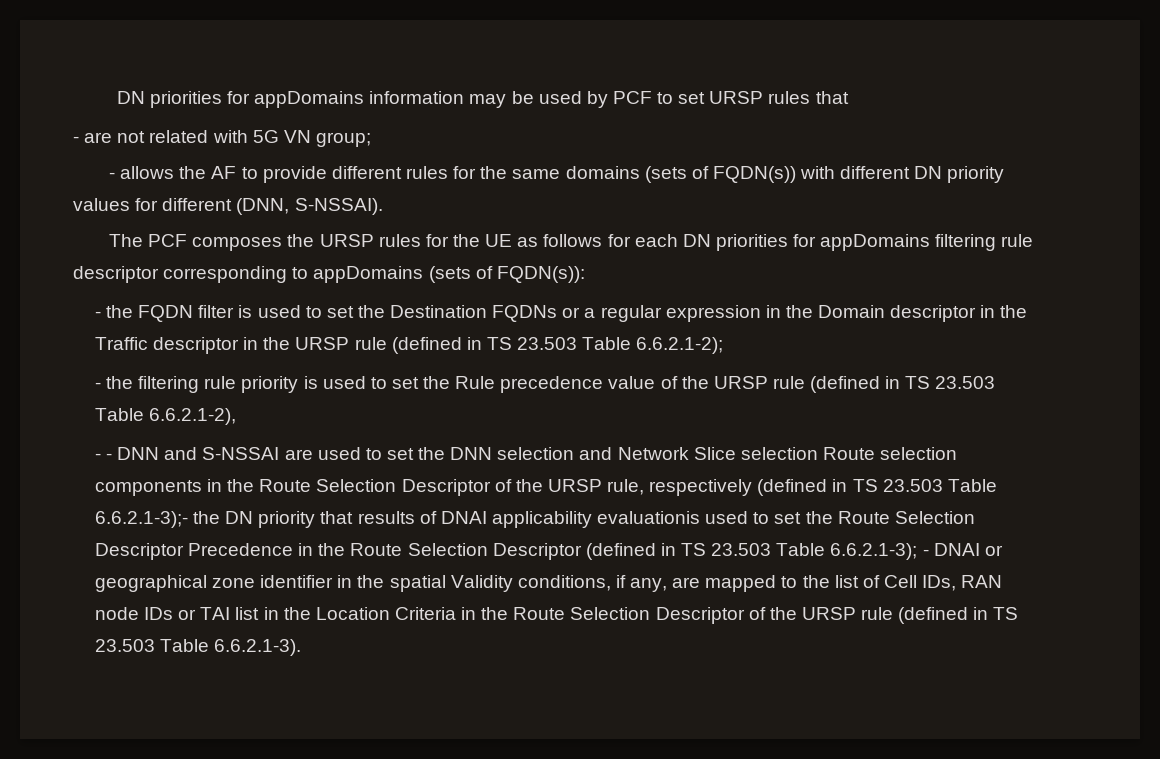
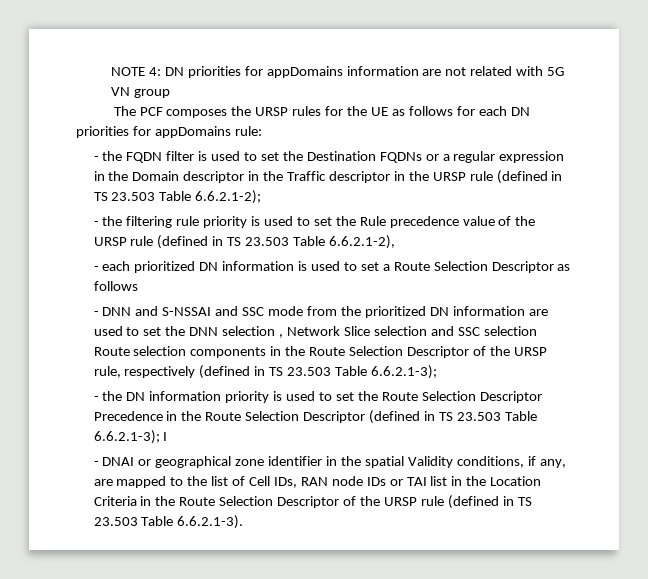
- DN priorities for appDomains information may be used by PCF to set URSP rules that
- - are not related with 5G VN group;
- - allows the AF to provide different rules for the same domains (sets of FQDN(s)) with different DN priority values for different (DNN, S-NSSAI).
+ NOTE 4: DN priorities for appDomains information are not related with 5G VN group
- The PCF composes the URSP rules for the UE as follows for each DN priorities for appDomains filtering rule descriptor corresponding to appDomains (sets of FQDN(s)):
+ The PCF composes the URSP rules for the UE as follows for each DN priorities for appDomains rule:
- - - DNN and S-NSSAI are used to set the DNN selection and Network Slice selection Route selection components in the Route Selection Descriptor of the URSP rule, respectively (defined in TS 23.503 Table 6.6.2.1-3);- the DN priority that results of DNAI applicability evaluationis used to set the Route Selection Descriptor Precedence in the Route Selection Descriptor (defined in TS 23.503 Table 6.6.2.1-3); - DNAI or geographical zone identifier in the spatial Validity conditions, if any, are mapped to the list of Cell IDs, RAN node IDs or TAI list in the Location Criteria in the Route Selection Descriptor of the URSP rule (defined in TS 23.503 Table 6.6.2.1-3).
+ - each prioritized DN information is used to set a Route Selection Descriptor as follows
+ - DNN and S-NSSAI and SSC mode from the prioritized DN information are used to set the DNN selection , Network Slice selection and SSC selection Route selection components in the Route Selection Descriptor of the URSP rule, respectively (defined in TS 23.503 Table 6.6.2.1-3);
+ - the DN information priority is used to set the Route Selection Descriptor Precedence in the Route Selection Descriptor (defined in TS 23.503 Table 6.6.2.1-3); I
+ - DNAI or geographical zone identifier in the spatial Validity conditions, if any, are mapped to the list of Cell IDs, RAN node IDs or TAI list in the Location Criteria in the Route Selection Descriptor of the URSP rule (defined in TS 23.503 Table 6.6.2.1-3).

